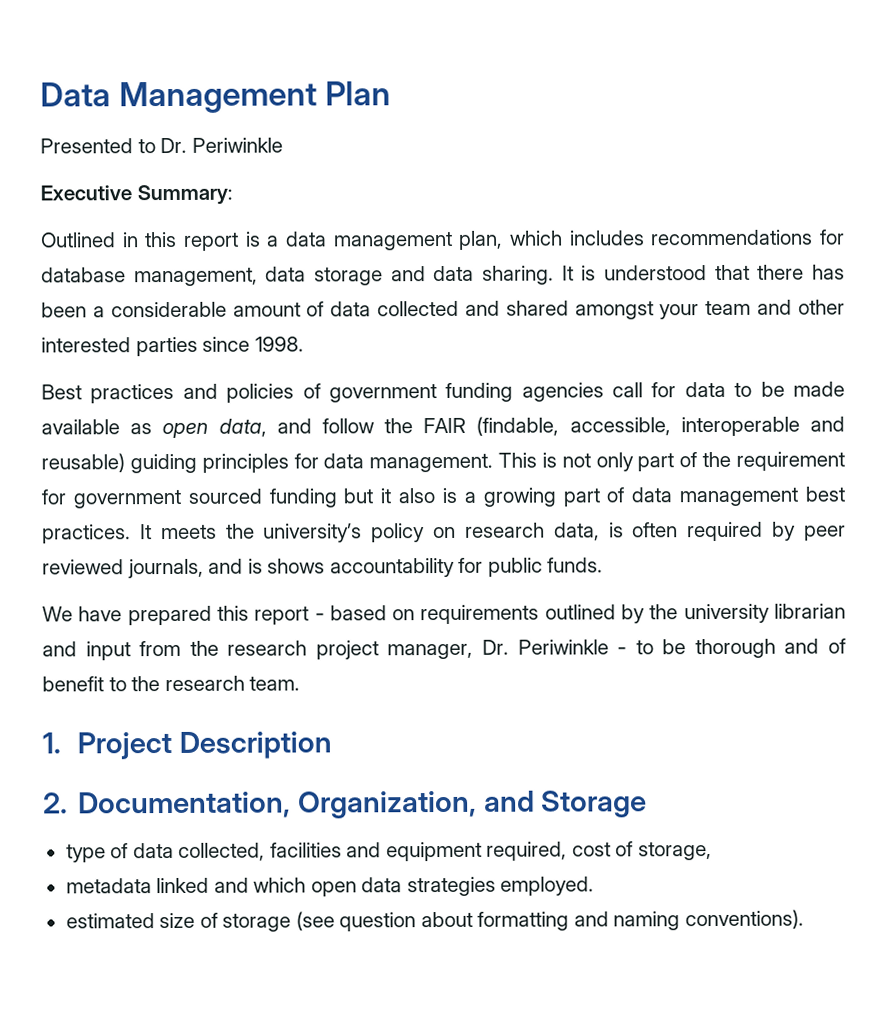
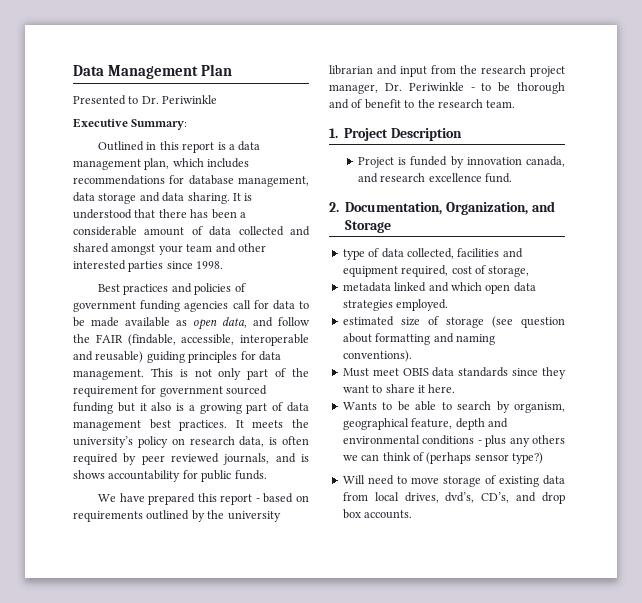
+ Project is funded by innovation canada, and research excellence fund.
+ Must meet OBIS data standards since they want to share it here.
+ Wants to be able to search by organism, geographical feature, depth and environmental conditions - plus any others we can think of (perhaps sensor type?)
+ Will need to move storage of existing data from local drives, dvd’s, CD’s, and drop box accounts.

